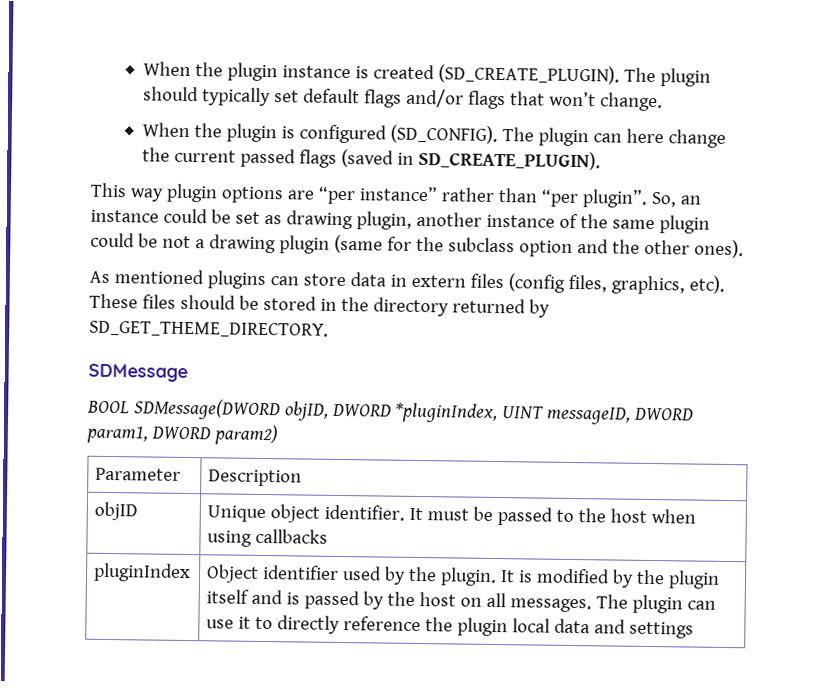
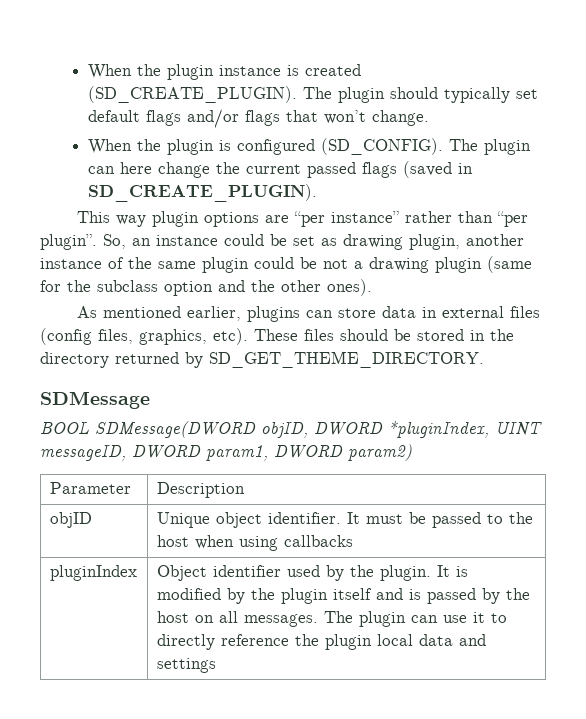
- As mentioned plugins can store data in extern files (config files, graphics, etc).
+ As mentioned earlier, plugins can store data in external files (config files, graphics, etc).

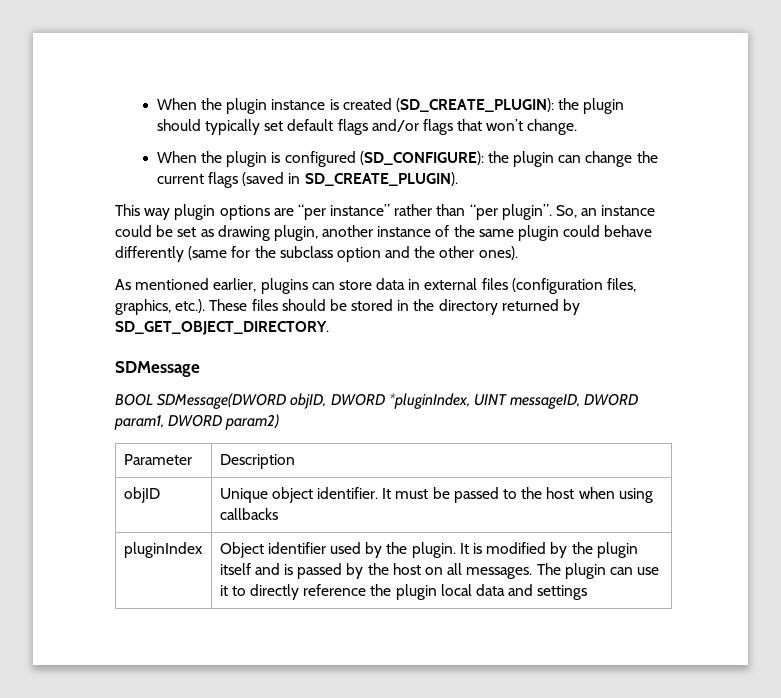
- When the plugin instance is created (SD_CREATE_PLUGIN). The plugin should typically set default flags and/or flags that won’t change.
+ When the plugin instance is created (SD_CREATE_PLUGIN): the plugin should typically set default flags and/or flags that won’t change.
- When the plugin is configured (SD_CONFIG). The plugin can here change the current passed flags (saved in SD_CREATE_PLUGIN).
+ When the plugin is configured (SD_CONFIGURE): the plugin can change the current flags (saved in SD_CREATE_PLUGIN).
- So, an instance could be set as drawing plugin, another instance of the same plugin could be not a drawing plugin (same for the subclass option and the other ones).
+ So, an instance could be set as drawing plugin, another instance of the same plugin could behave differently (same for the subclass option and the other ones).
- As mentioned earlier, plugins can store data in external files (config files, graphics, etc). These files should be stored in the directory returned by SD_GET_THEME_DIRECTORY.
+ As mentioned earlier, plugins can store data in external files (configuration files, graphics, etc.). These files should be stored in the directory returned by SD_GET_OBJECT_DIRECTORY.

